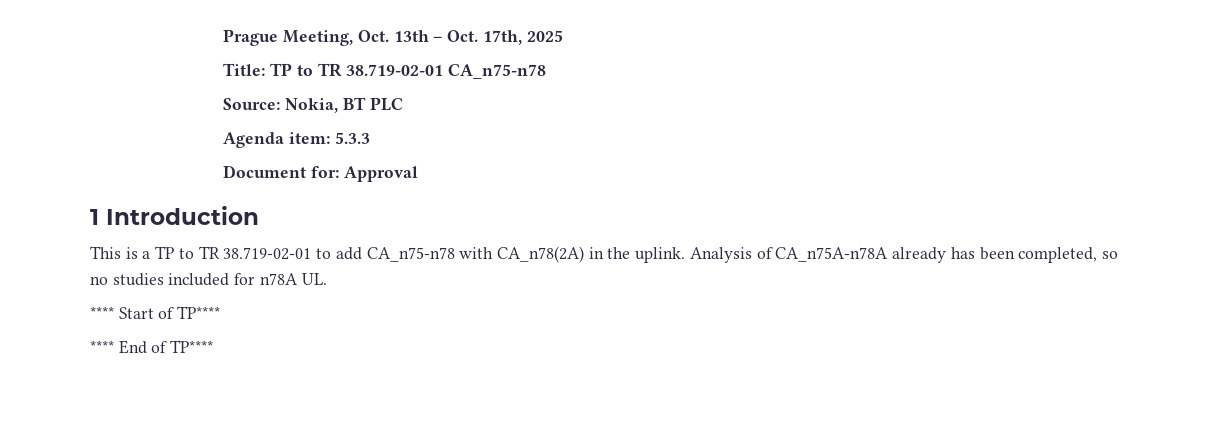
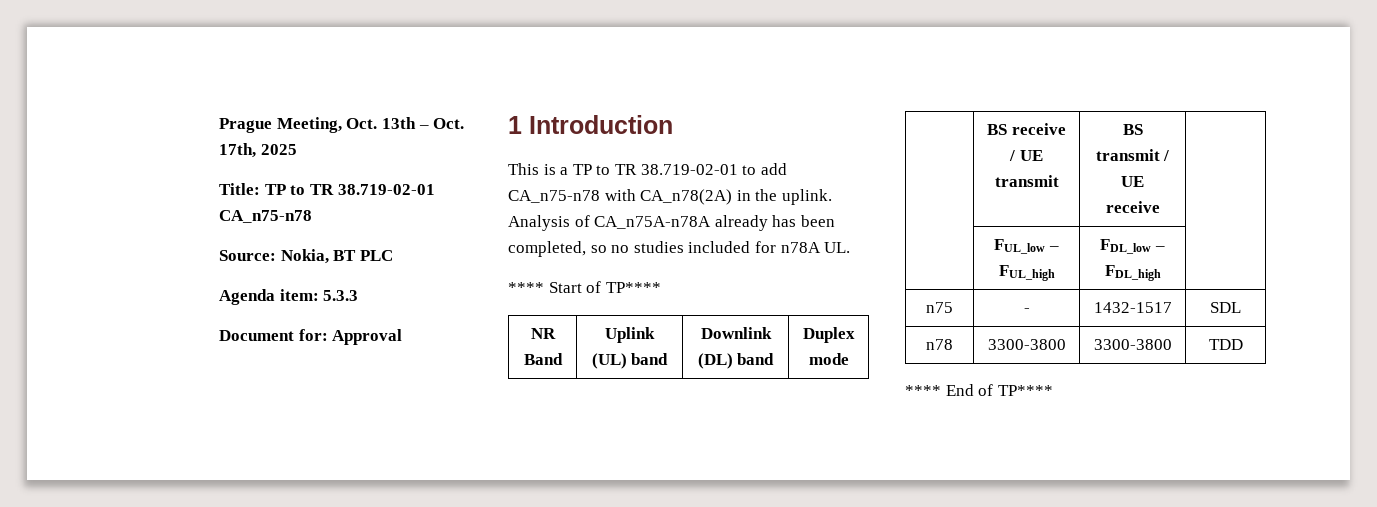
+ NR Band | Uplink (UL) band | Downlink (DL) band | Duplex mode
+ | BS receive / UE transmit | BS transmit / UE receive |
+ | FUL_low – FUL_high | FDL_low – FDL_high |
+ n75 | - | 1432-1517 | SDL
+ n78 | 3300-3800 | 3300-3800 | TDD

